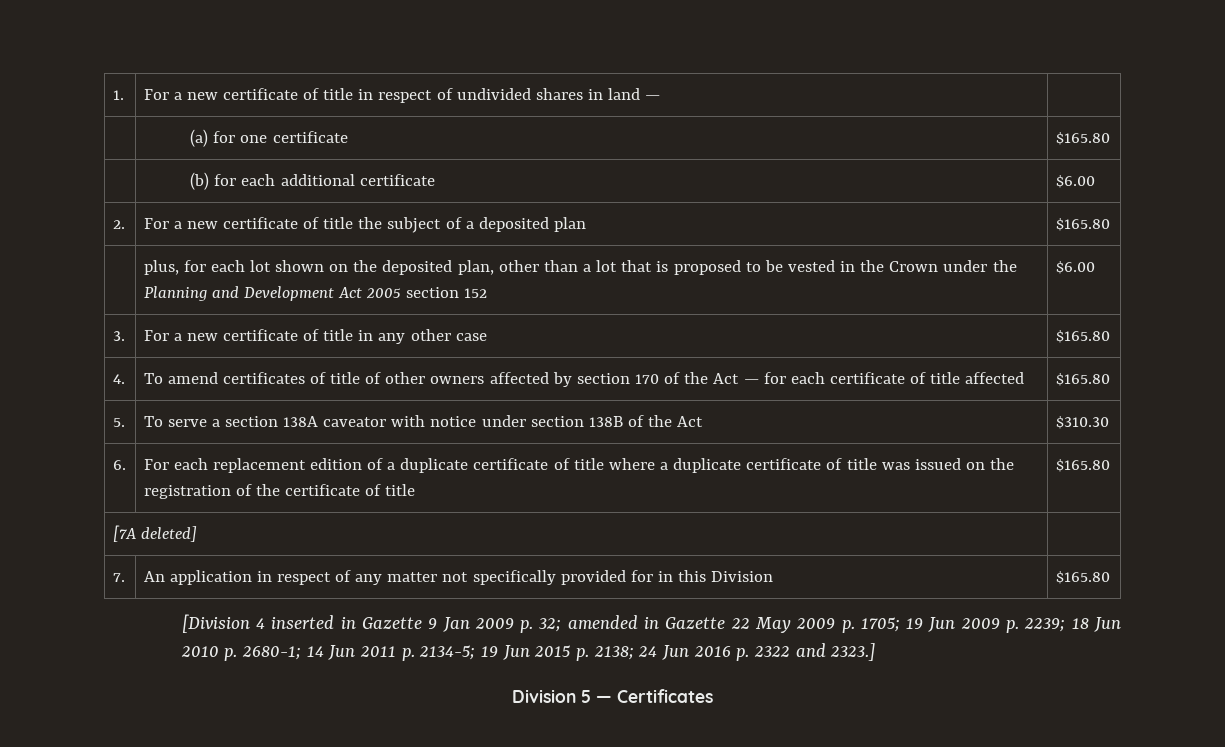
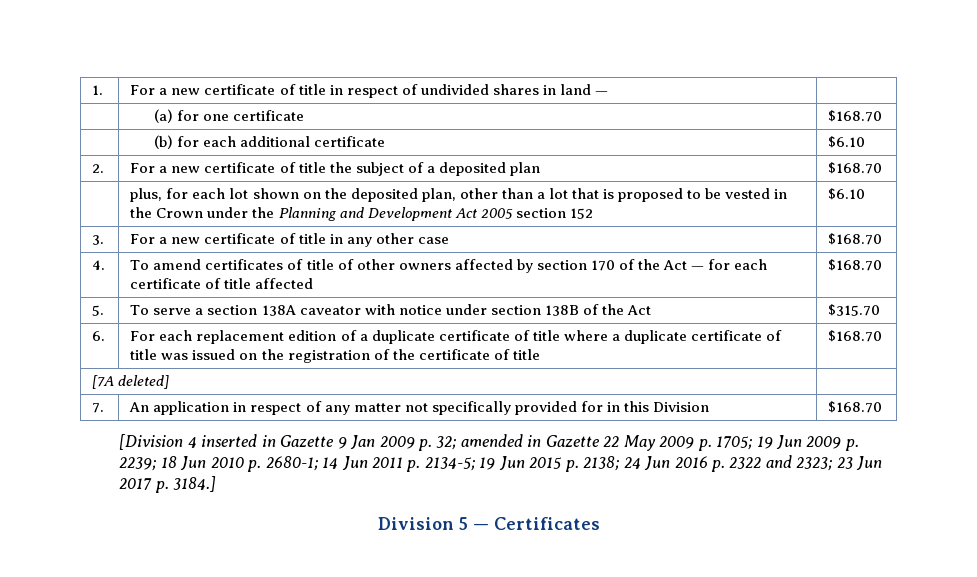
- | (a) for one certificate | $165.80
+ | (a) for one certificate | $168.70
- | (b) for each additional certificate | $6.00
+ | (b) for each additional certificate | $6.10
- 2. | For a new certificate of title the subject of a deposited plan | $165.80
+ 2. | For a new certificate of title the subject of a deposited plan | $168.70
- | plus, for each lot shown on the deposited plan, other than a lot that is proposed to be vested in the Crown under the Planning and Development Act 2005 section 152 | $6.00
+ | plus, for each lot shown on the deposited plan, other than a lot that is proposed to be vested in the Crown under the Planning and Development Act 2005 section 152 | $6.10
- 3. | For a new certificate of title in any other case | $165.80
+ 3. | For a new certificate of title in any other case | $168.70
- 4. | To amend certificates of title of other owners affected by section 170 of the Act — for each certificate of title affected | $165.80
+ 4. | To amend certificates of title of other owners affected by section 170 of the Act — for each certificate of title affected | $168.70
- 5. | To serve a section 138A caveator with notice under section 138B of the Act | $310.30
+ 5. | To serve a section 138A caveator with notice under section 138B of the Act | $315.70
- 6. | For each replacement edition of a duplicate certificate of title where a duplicate certificate of title was issued on the registration of the certificate of title | $165.80
+ 6. | For each replacement edition of a duplicate certificate of title where a duplicate certificate of title was issued on the registration of the certificate of title | $168.70
- 7. | An application in respect of any matter not specifically provided for in this Division | $165.80
+ 7. | An application in respect of any matter not specifically provided for in this Division | $168.70
- [Division 4 inserted in Gazette 9 Jan 2009 p. 32; amended in Gazette 22 May 2009 p. 1705; 19 Jun 2009 p. 2239; 18 Jun 2010 p. 2680-1; 14 Jun 2011 p. 2134-5; 19 Jun 2015 p. 2138; 24 Jun 2016 p. 2322 and 2323.]
+ [Division 4 inserted in Gazette 9 Jan 2009 p. 32; amended in Gazette 22 May 2009 p. 1705; 19 Jun 2009 p. 2239; 18 Jun 2010 p. 2680-1; 14 Jun 2011 p. 2134-5; 19 Jun 2015 p. 2138; 24 Jun 2016 p. 2322 and 2323; 23 Jun 2017 p. 3184.]

